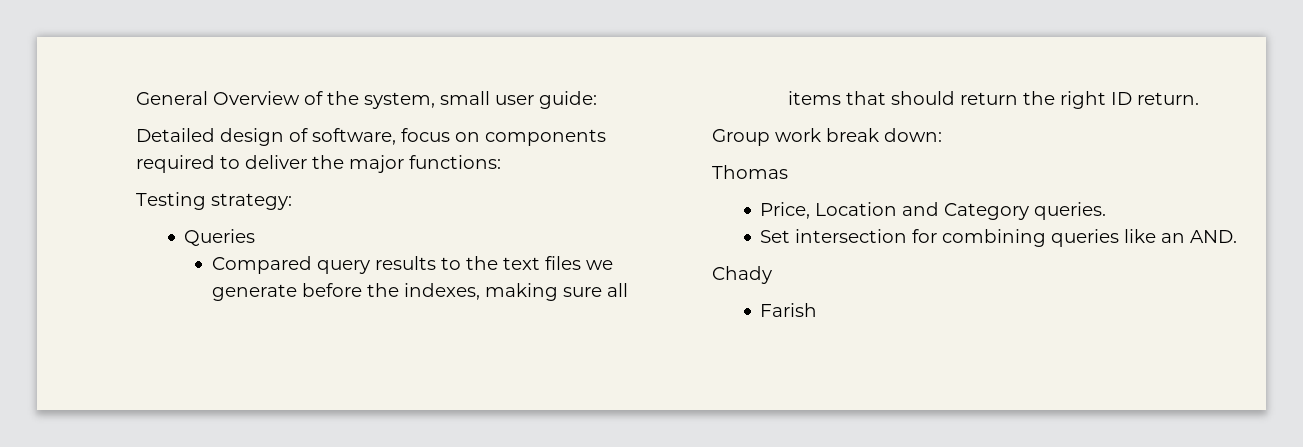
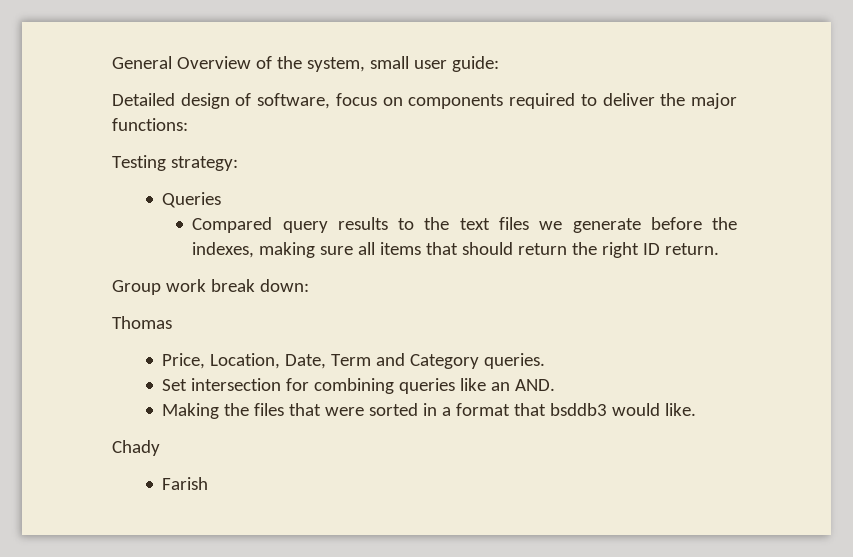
- Price, Location and Category queries.
+ Price, Location, Date, Term and Category queries.
+ Making the files that were sorted in a format that bsddb3 would like.

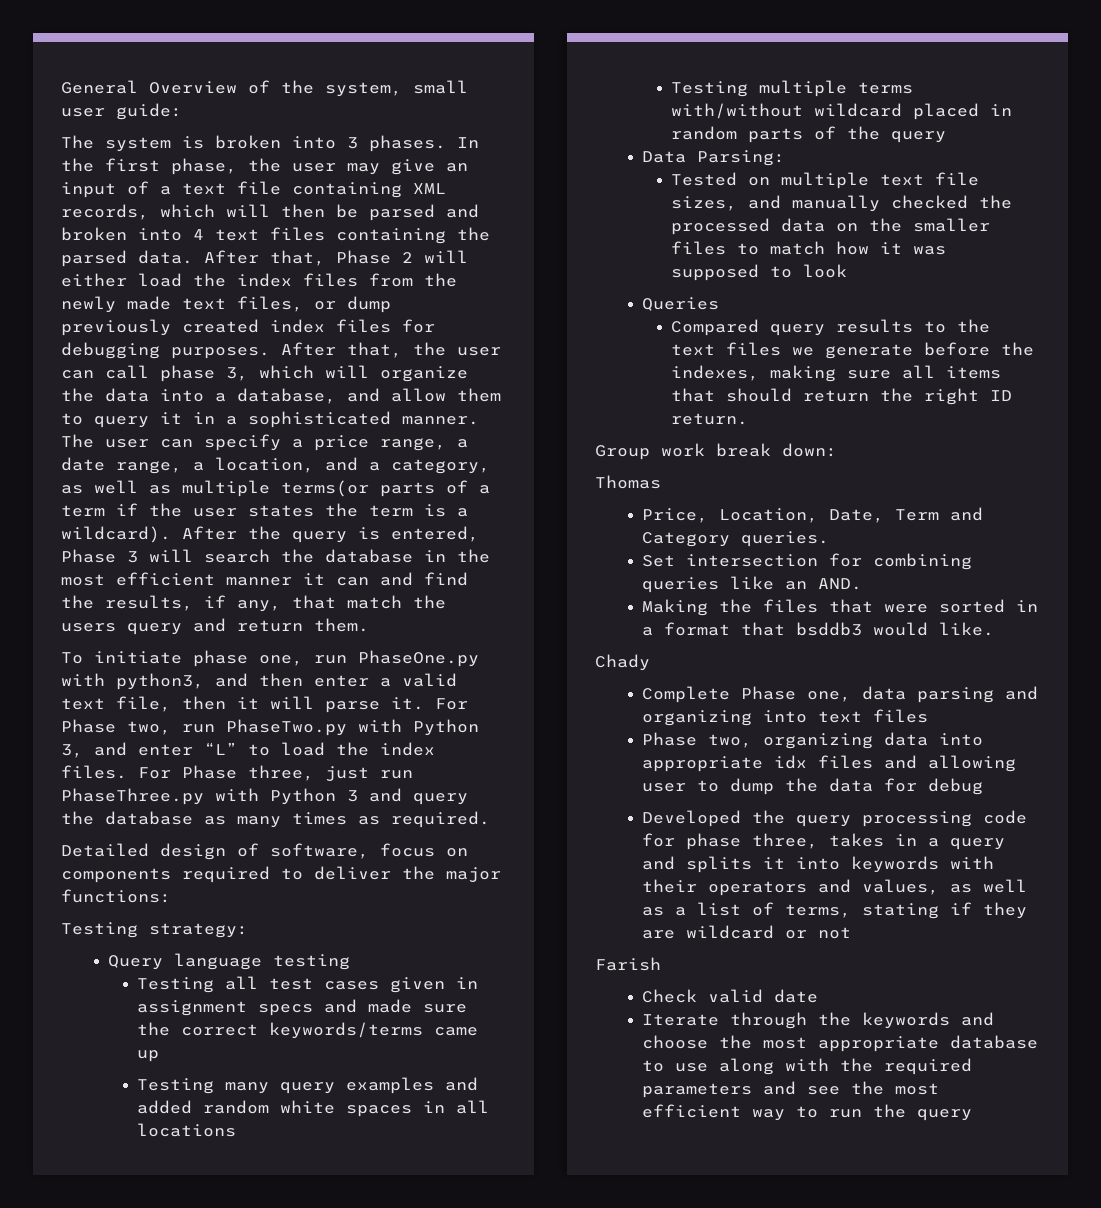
+ The system is broken into 3 phases. In the first phase, the user may give an input of a text file containing XML records, which will then be parsed and broken into 4 text files containing the parsed data. After that, Phase 2 will either load the index files from the newly made text files, or dump previously created index files for debugging purposes. After that, the user can call phase 3, which will organize the data into a database, and allow them to query it in a sophisticated manner. The user can specify a price range, a date range, a location, and a category, as well as multiple terms(or parts of a term if the user states the term is a wildcard). After the query is entered, Phase 3 will search the database in the most efficient manner it can and find the results, if any, that match the users query and return them.
+ To initiate phase one, run PhaseOne.py with python3, and then enter a valid text file, then it will parse it. For Phase two, run PhaseTwo.py with Python 3, and enter “L” to load the index files. For Phase three, just run PhaseThree.py with Python 3 and query the database as many times as required.
+ Query language testing
+ Testing all test cases given in assignment specs and made sure the correct keywords/terms came up
+ Testing many query examples and added random white spaces in all locations
+ Testing multiple terms with/without wildcard placed in random parts of the query
+ Data Parsing:
+ Tested on multiple text file sizes, and manually checked the processed data on the smaller files to match how it was supposed to look
+ Complete Phase one, data parsing and organizing into text files
+ Phase two, organizing data into appropriate idx files and allowing user to dump the data for debug
+ Developed the query processing code for phase three, takes in a query and splits it into keywords with their operators and values, as well as a list of terms, stating if they are wildcard or not
  Farish
+ Check valid date
+ Iterate through the keywords and choose the most appropriate database to use along with the required parameters and see the most efficient way to run the query

